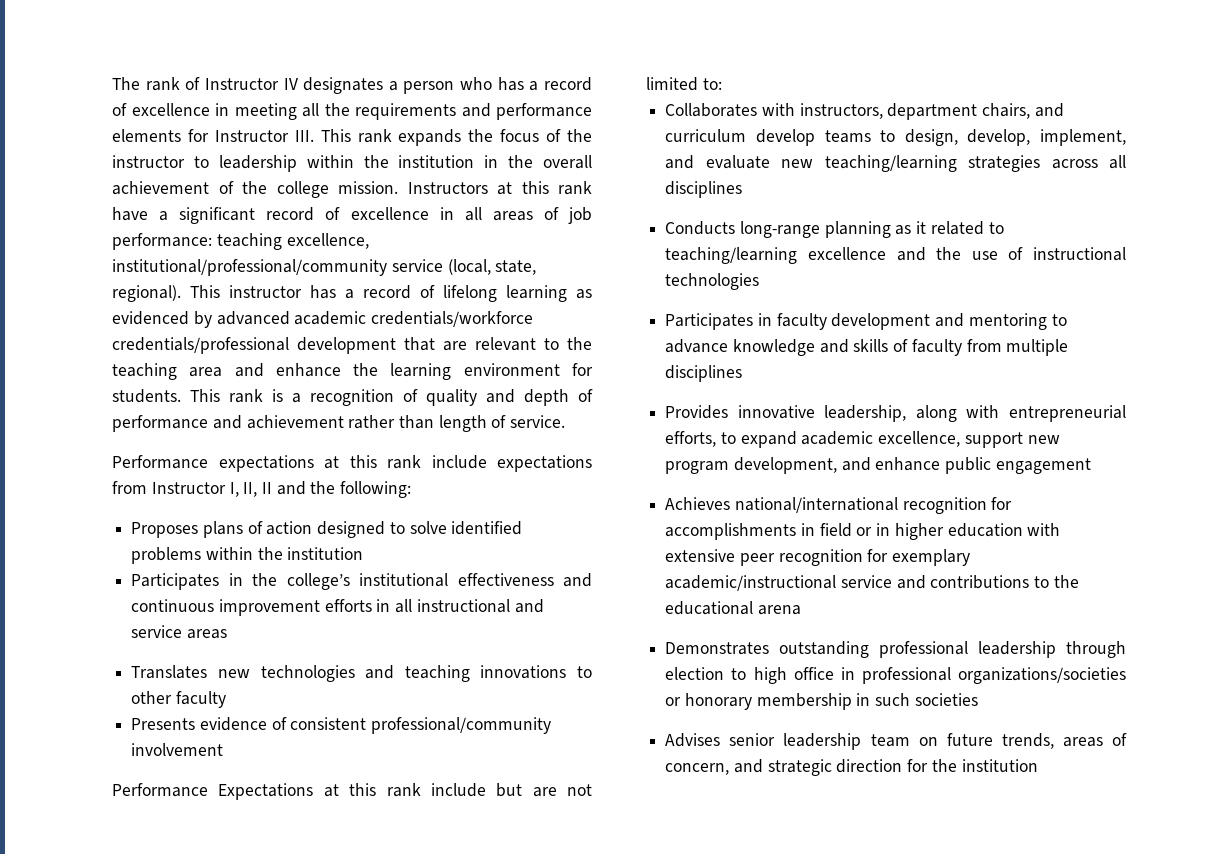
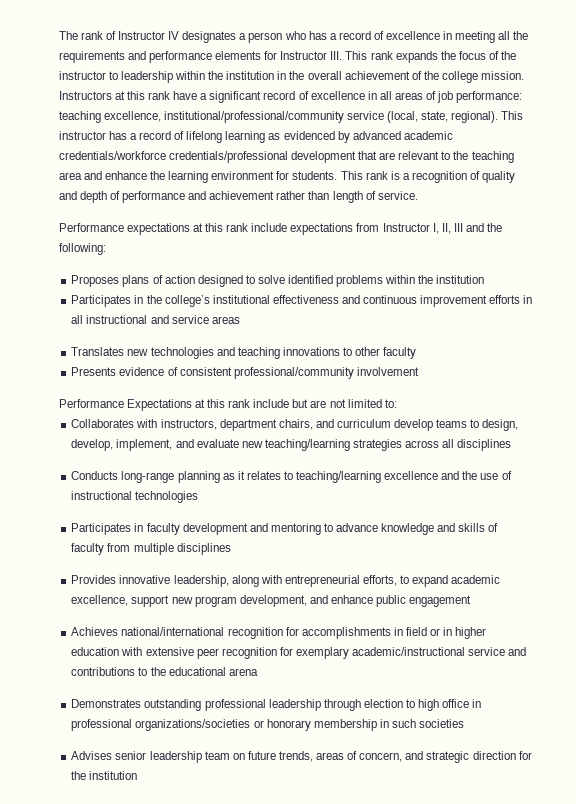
- Performance expectations at this rank include expectations from Instructor I, II, II and the following:
+ Performance expectations at this rank include expectations from Instructor I, II, III and the following:
- Conducts long-range planning as it related to teaching/learning excellence and the use of instructional technologies
+ Conducts long-range planning as it relates to teaching/learning excellence and the use of instructional technologies

